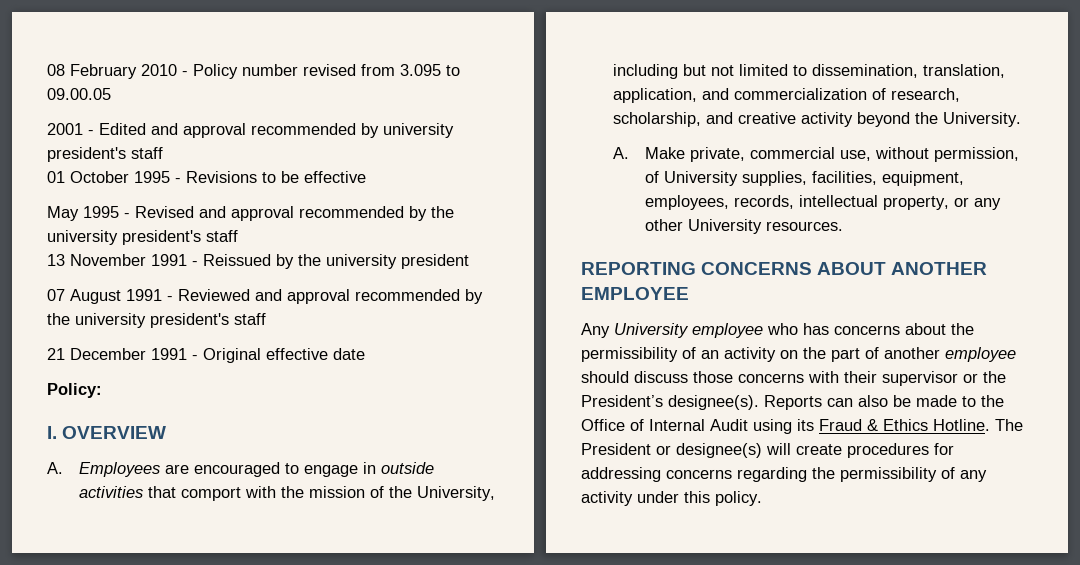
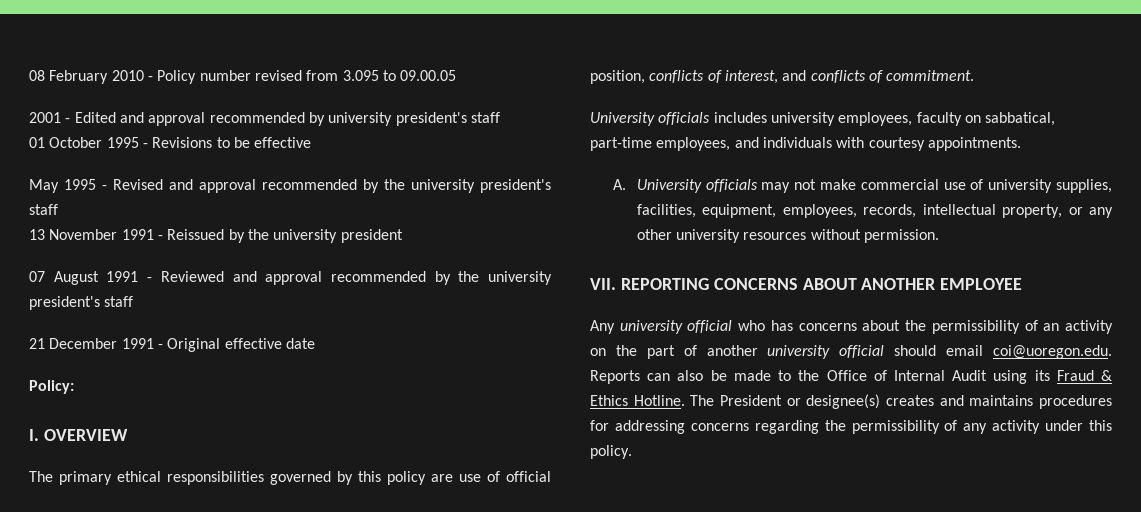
- A. Employees are encouraged to engage in outside activities that comport with the mission of the University, including but not limited to dissemination, translation, application, and commercialization of research, scholarship, and creative activity beyond the University.
- A. Make private, commercial use, without permission, of University supplies, facilities, equipment, employees, records, intellectual property, or any other University resources.
- REPORTING CONCERNS ABOUT ANOTHER EMPLOYEE
+ The primary ethical responsibilities governed by this policy are use of official position, conflicts of interest, and conflicts of commitment.
+ University officials includes university employees, faculty on sabbatical, part-time employees, and individuals with courtesy appointments.
+ A. University officials may not make commercial use of university supplies, facilities, equipment, employees, records, intellectual property, or any other university resources without permission.
+ VII. REPORTING CONCERNS ABOUT ANOTHER EMPLOYEE
- Any University employee who has concerns about the permissibility of an activity on the part of another employee should discuss those concerns with their supervisor or the President’s designee(s). Reports can also be made to the Office of Internal Audit using its Fraud & Ethics Hotline.
+ Any university official who has concerns about the permissibility of an activity on the part of another university official should email coi@uoregon.edu. Reports can also be made to the Office of Internal Audit using its Fraud & Ethics Hotline.
- The President or designee(s) will create procedures for addressing concerns regarding the permissibility of any activity under this policy.
+ The President or designee(s) creates and maintains procedures for addressing concerns regarding the permissibility of any activity under this policy.

